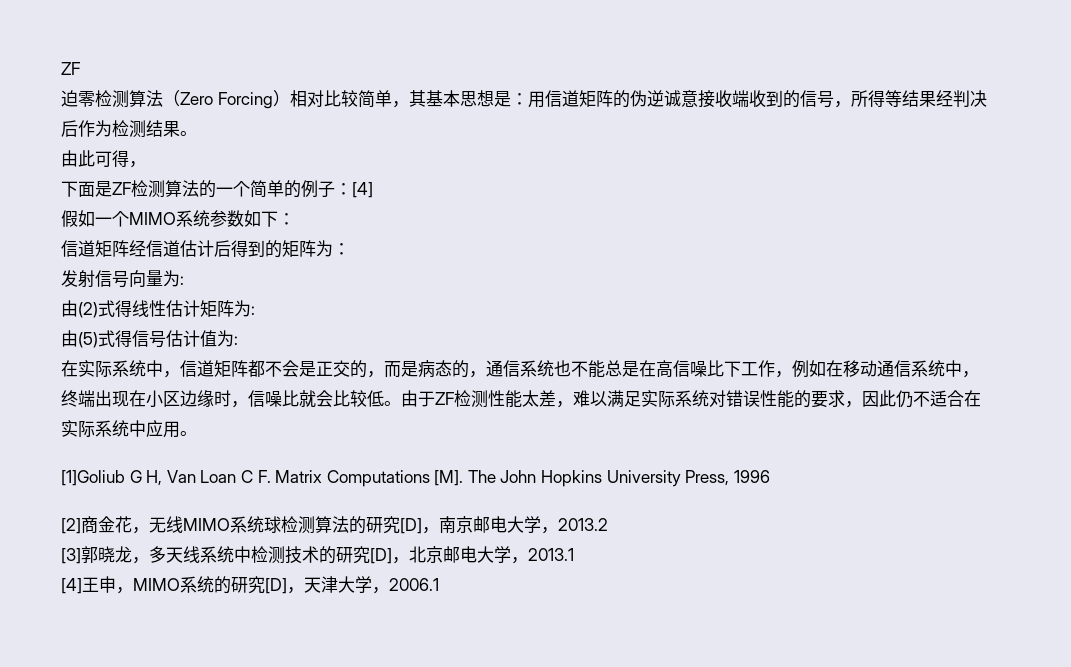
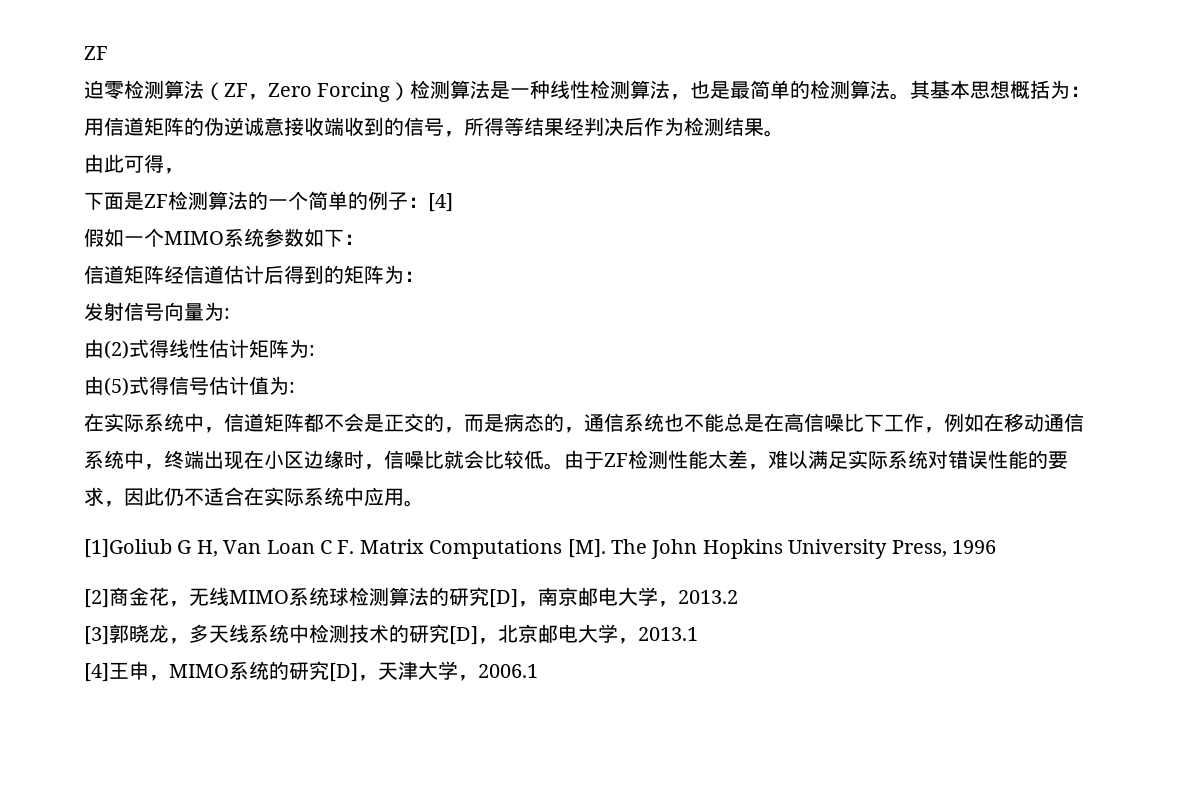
- 迫零检测算法（Zero Forcing）相对比较简单，其基本思想是：用信道矩阵的伪逆诚意接收端收到的信号，所得等结果经判决后作为检测结果。
+ 迫零检测算法（ZF，Zero Forcing）检测算法是一种线性检测算法，也是最简单的检测算法。其基本思想概括为：用信道矩阵的伪逆诚意接收端收到的信号，所得等结果经判决后作为检测结果。

